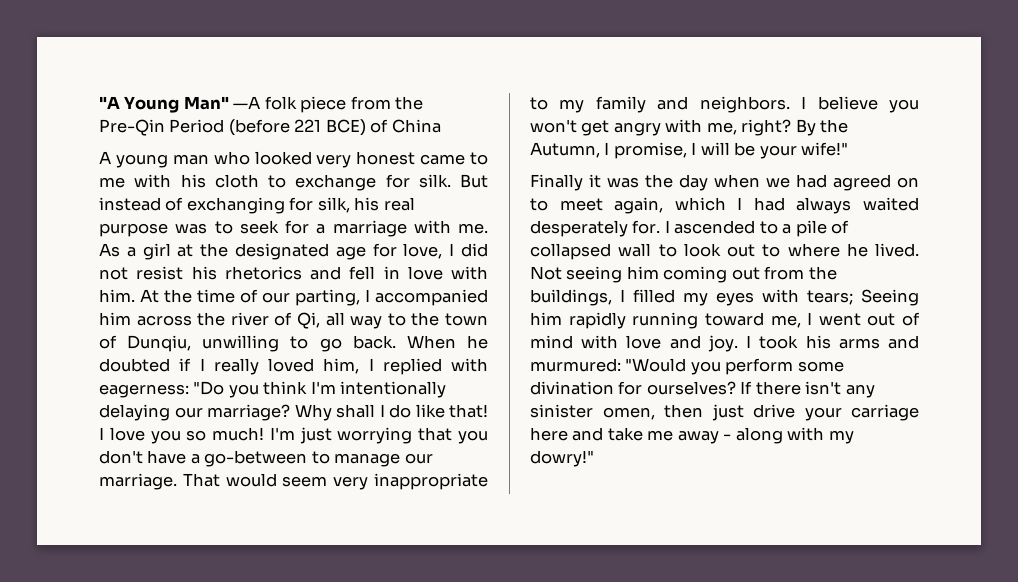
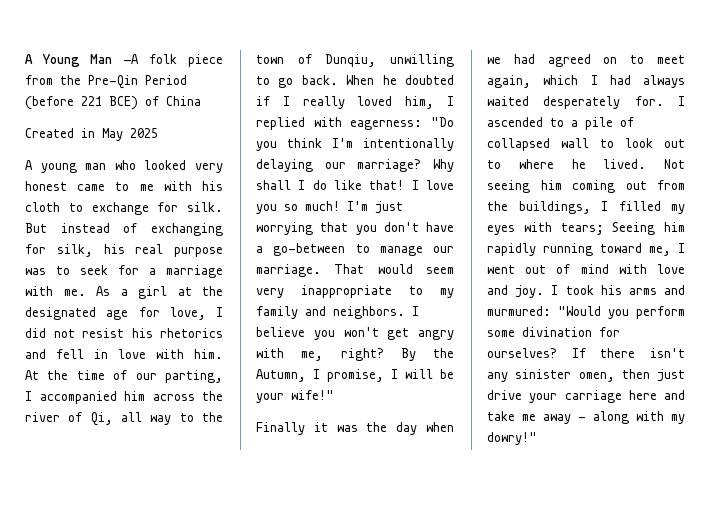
- "A Young Man" —A folk piece from the Pre-Qin Period (before 221 BCE) of China
+ A Young Man —A folk piece from the Pre-Qin Period (before 221 BCE) of China
+ Created in May 2025

